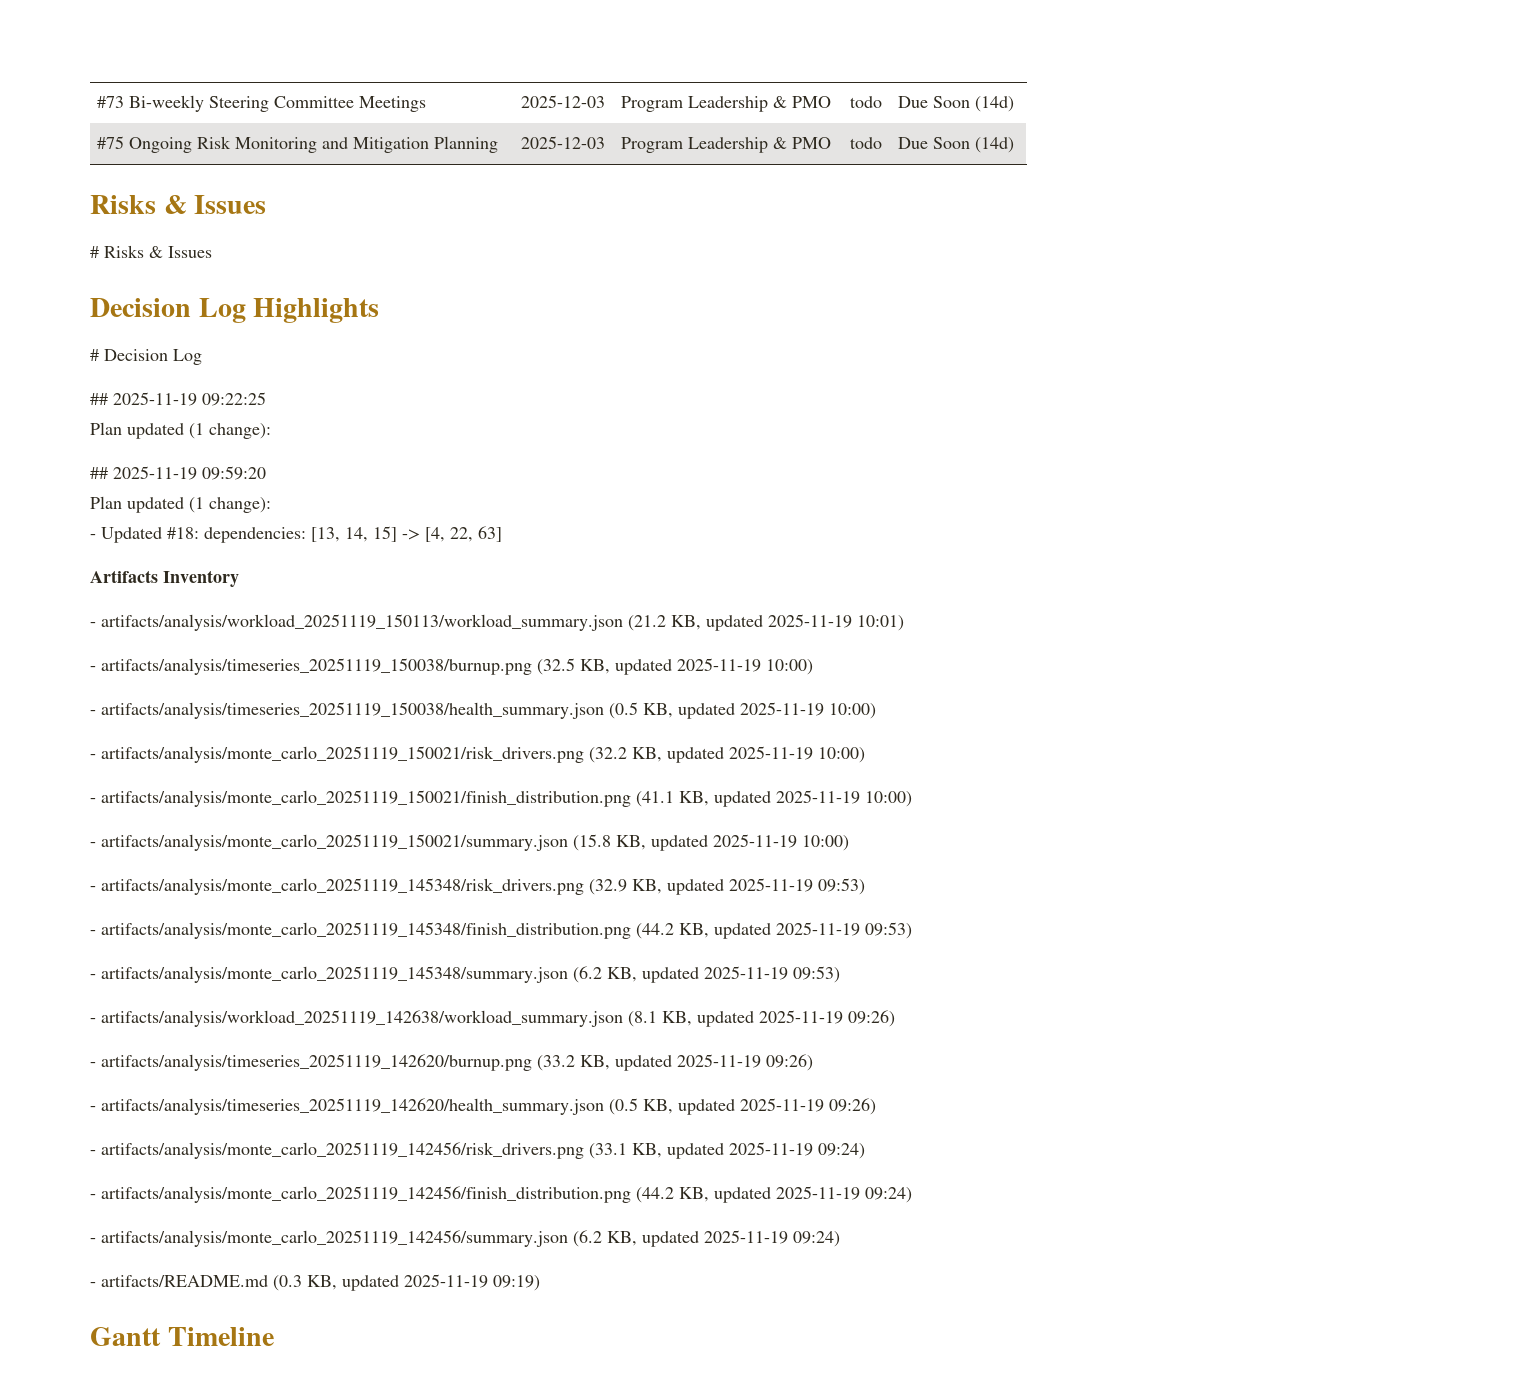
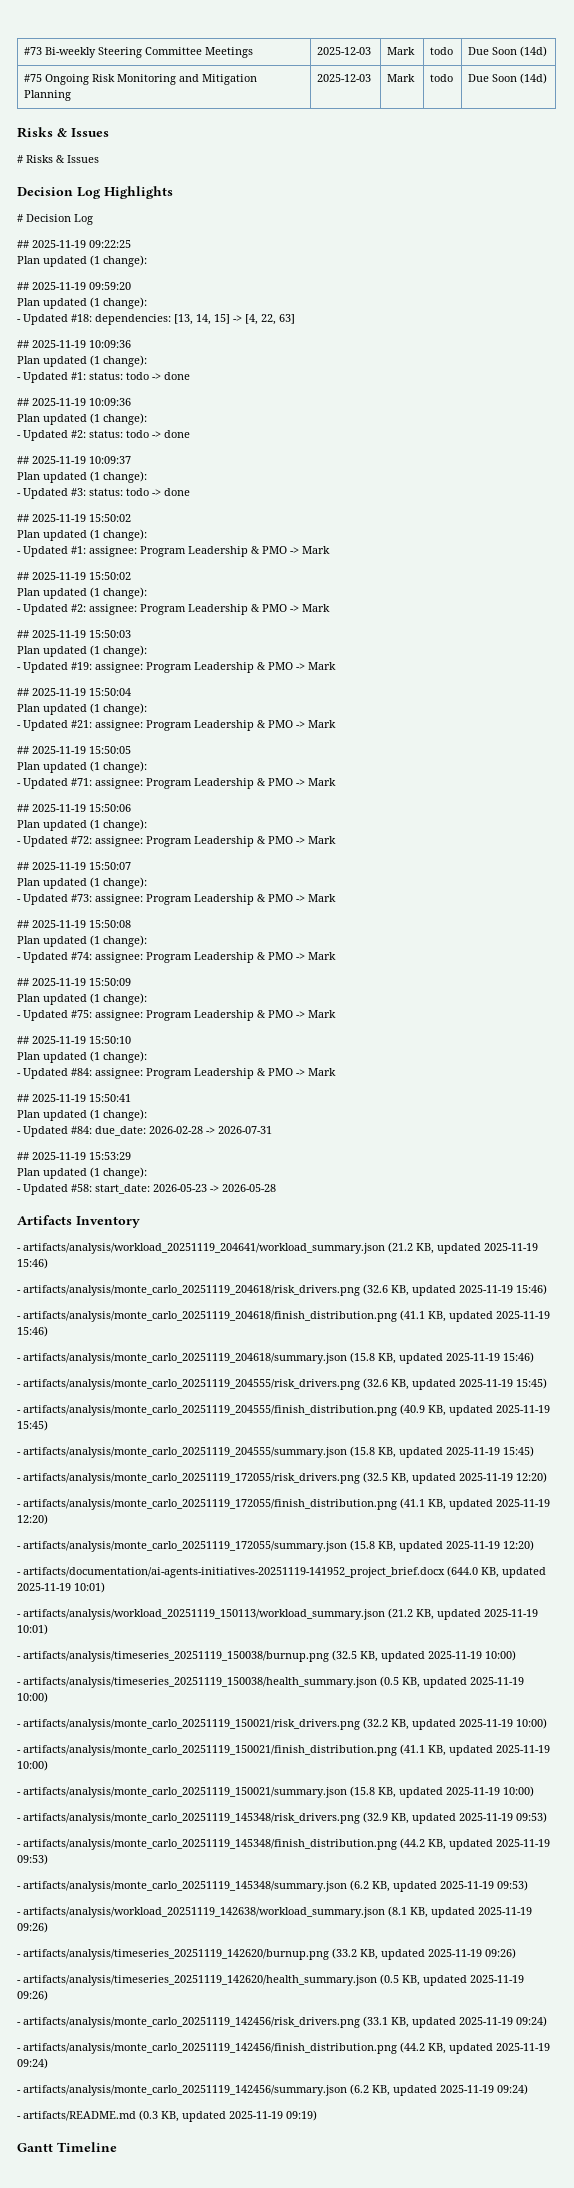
- #73 Bi-weekly Steering Committee Meetings | 2025-12-03 | Program Leadership & PMO | todo | Due Soon (14d)
+ #73 Bi-weekly Steering Committee Meetings | 2025-12-03 | Mark | todo | Due Soon (14d)
- #75 Ongoing Risk Monitoring and Mitigation Planning | 2025-12-03 | Program Leadership & PMO | todo | Due Soon (14d)
+ #75 Ongoing Risk Monitoring and Mitigation Planning | 2025-12-03 | Mark | todo | Due Soon (14d)
  - Updated #18: dependencies: [13, 14, 15] -> [4, 22, 63]
+ ## 2025-11-19 10:09:36
+ Plan updated (1 change):
+ - Updated #1: status: todo -> done
+ ## 2025-11-19 10:09:36
+ Plan updated (1 change):
+ - Updated #2: status: todo -> done
+ ## 2025-11-19 10:09:37
+ Plan updated (1 change):
+ - Updated #3: status: todo -> done
+ ## 2025-11-19 15:50:02
+ Plan updated (1 change):
+ - Updated #1: assignee: Program Leadership & PMO -> Mark
+ ## 2025-11-19 15:50:02
+ Plan updated (1 change):
+ - Updated #2: assignee: Program Leadership & PMO -> Mark
+ ## 2025-11-19 15:50:03
+ Plan updated (1 change):
+ - Updated #19: assignee: Program Leadership & PMO -> Mark
+ ## 2025-11-19 15:50:04
+ Plan updated (1 change):
+ - Updated #21: assignee: Program Leadership & PMO -> Mark
+ ## 2025-11-19 15:50:05
+ Plan updated (1 change):
+ - Updated #71: assignee: Program Leadership & PMO -> Mark
+ ## 2025-11-19 15:50:06
+ Plan updated (1 change):
+ - Updated #72: assignee: Program Leadership & PMO -> Mark
+ ## 2025-11-19 15:50:07
+ Plan updated (1 change):
+ - Updated #73: assignee: Program Leadership & PMO -> Mark
+ ## 2025-11-19 15:50:08
+ Plan updated (1 change):
+ - Updated #74: assignee: Program Leadership & PMO -> Mark
+ ## 2025-11-19 15:50:09
+ Plan updated (1 change):
+ - Updated #75: assignee: Program Leadership & PMO -> Mark
+ ## 2025-11-19 15:50:10
+ Plan updated (1 change):
+ - Updated #84: assignee: Program Leadership & PMO -> Mark
+ ## 2025-11-19 15:50:41
+ Plan updated (1 change):
+ - Updated #84: due_date: 2026-02-28 -> 2026-07-31
+ ## 2025-11-19 15:53:29
+ Plan updated (1 change):
+ - Updated #58: start_date: 2026-05-23 -> 2026-05-28
  Artifacts Inventory
+ - artifacts/analysis/workload_20251119_204641/workload_summary.json (21.2 KB, updated 2025-11-19 15:46)
+ - artifacts/analysis/monte_carlo_20251119_204618/risk_drivers.png (32.6 KB, updated 2025-11-19 15:46)
+ - artifacts/analysis/monte_carlo_20251119_204618/finish_distribution.png (41.1 KB, updated 2025-11-19 15:46)
+ - artifacts/analysis/monte_carlo_20251119_204618/summary.json (15.8 KB, updated 2025-11-19 15:46)
+ - artifacts/analysis/monte_carlo_20251119_204555/risk_drivers.png (32.6 KB, updated 2025-11-19 15:45)
+ - artifacts/analysis/monte_carlo_20251119_204555/finish_distribution.png (40.9 KB, updated 2025-11-19 15:45)
+ - artifacts/analysis/monte_carlo_20251119_204555/summary.json (15.8 KB, updated 2025-11-19 15:45)
+ - artifacts/analysis/monte_carlo_20251119_172055/risk_drivers.png (32.5 KB, updated 2025-11-19 12:20)
+ - artifacts/analysis/monte_carlo_20251119_172055/finish_distribution.png (41.1 KB, updated 2025-11-19 12:20)
+ - artifacts/analysis/monte_carlo_20251119_172055/summary.json (15.8 KB, updated 2025-11-19 12:20)
+ - artifacts/documentation/ai-agents-initiatives-20251119-141952_project_brief.docx (644.0 KB, updated 2025-11-19 10:01)

